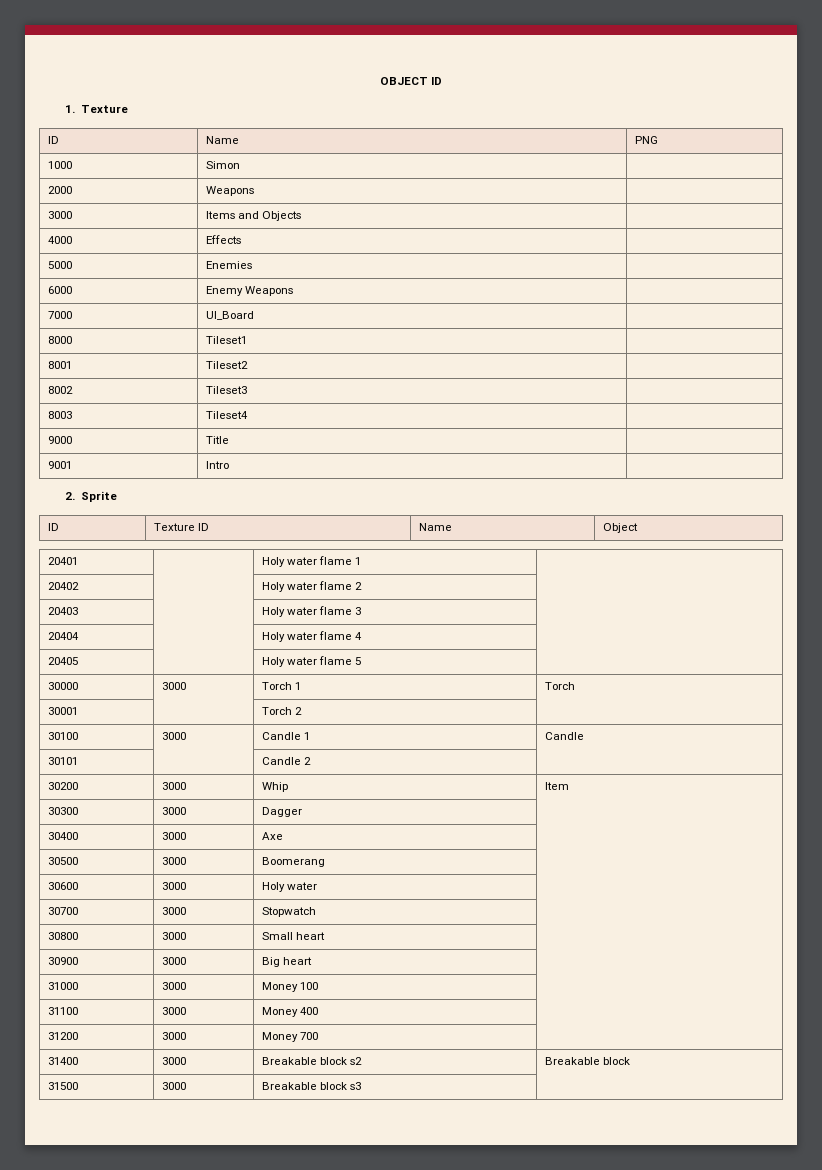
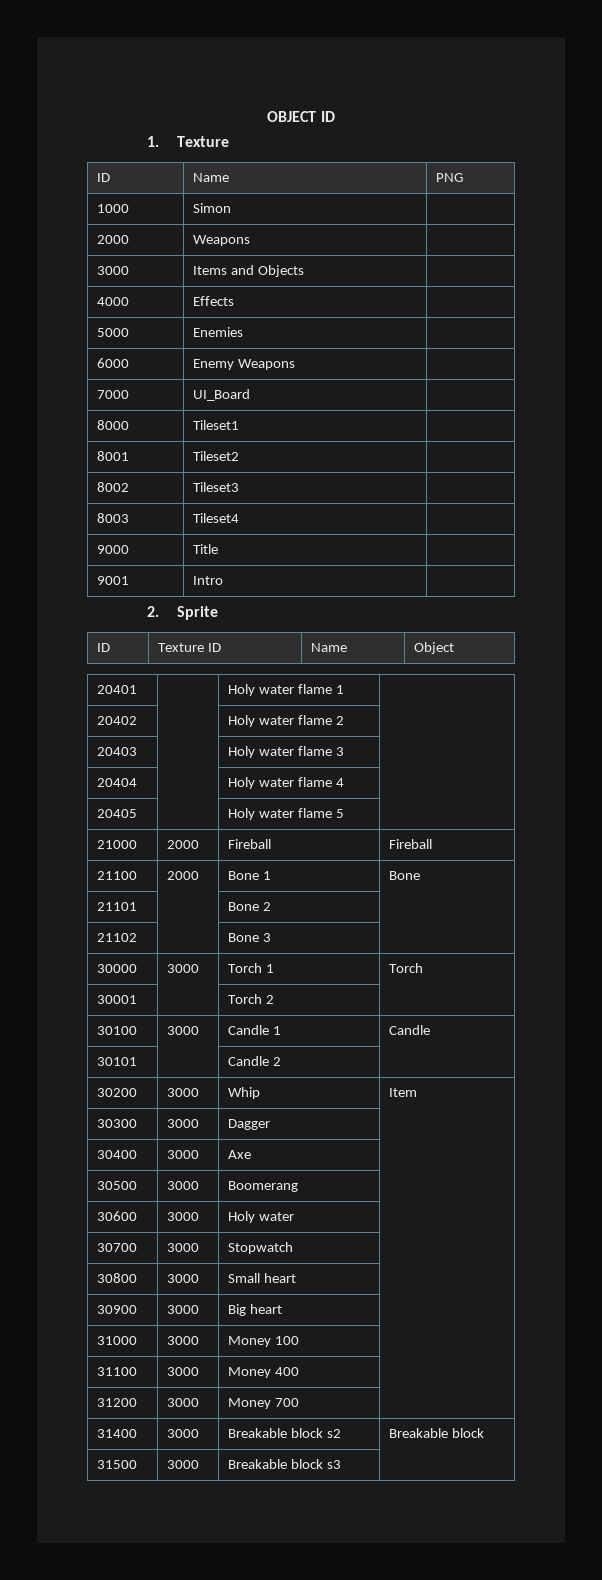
+ 21000 | 2000 | Fireball | Fireball
+ 21100 | 2000 | Bone 1 | Bone
+ 21101 | | Bone 2 |
+ 21102 | | Bone 3 |

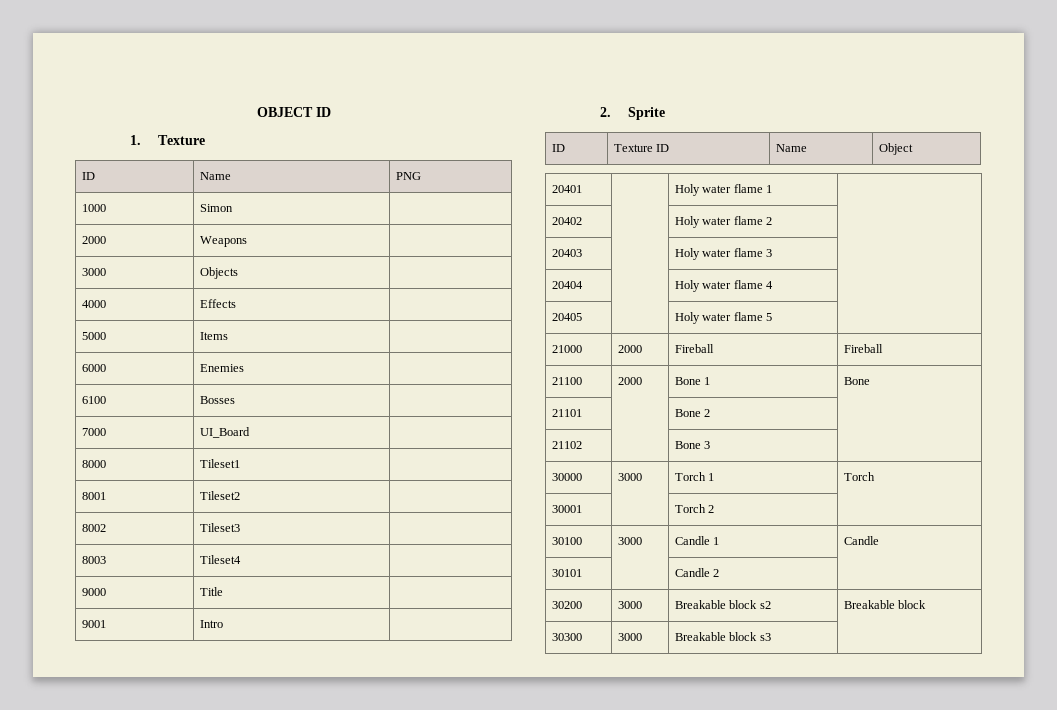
- 3000 | Items and Objects |
+ 3000 | Objects |
- 5000 | Enemies |
+ 5000 | Items |
- 6000 | Enemy Weapons |
+ 6000 | Enemies |
+ 6100 | Bosses |
- 30200 | 3000 | Whip | Item
- 30300 | 3000 | Dagger |
- 30400 | 3000 | Axe |
- 30500 | 3000 | Boomerang |
- 30600 | 3000 | Holy water |
- 30700 | 3000 | Stopwatch |
- 30800 | 3000 | Small heart |
- 30900 | 3000 | Big heart |
- 31000 | 3000 | Money 100 |
- 31100 | 3000 | Money 400 |
- 31200 | 3000 | Money 700 |
- 31400 | 3000 | Breakable block s2 | Breakable block
+ 30200 | 3000 | Breakable block s2 | Breakable block
- 31500 | 3000 | Breakable block s3 |
+ 30300 | 3000 | Breakable block s3 |

